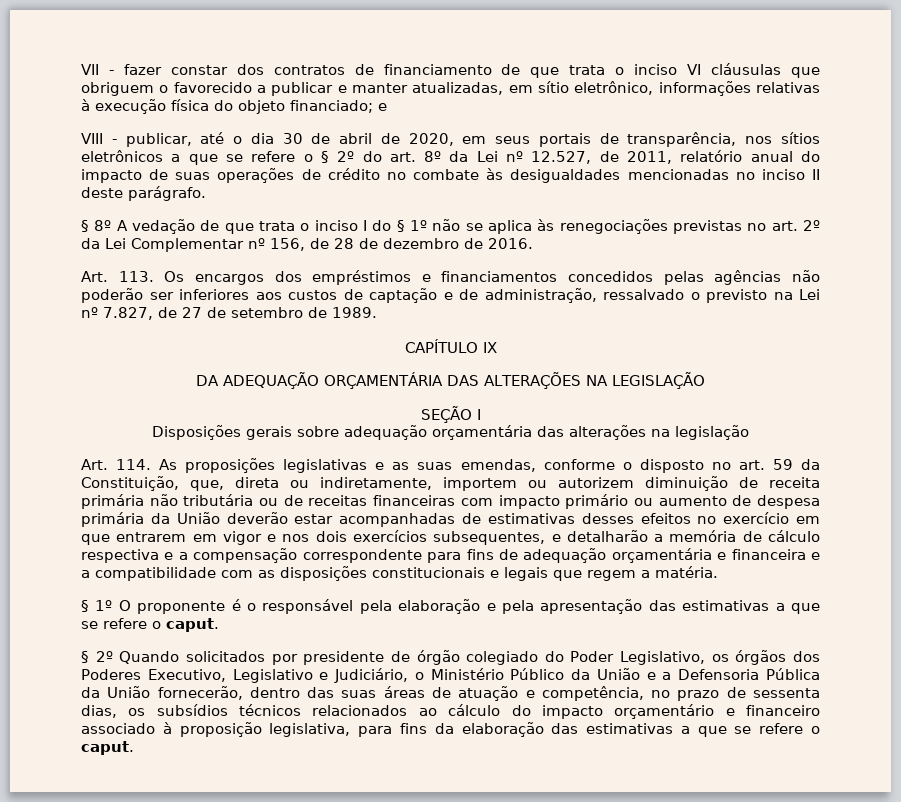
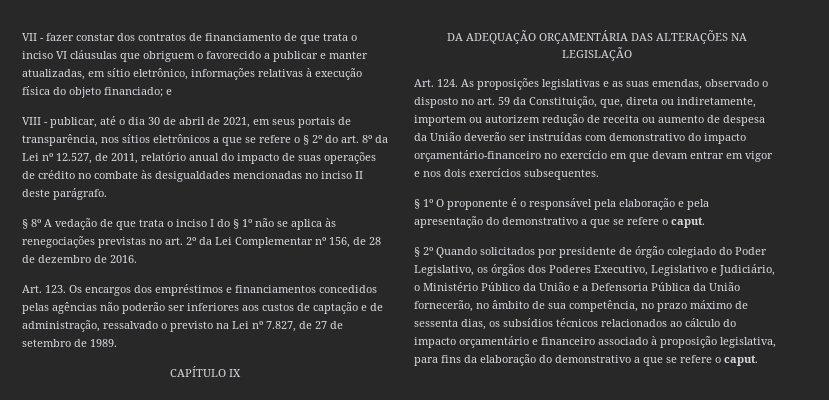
- VIII - publicar, até o dia 30 de abril de 2020, em seus portais de transparência, nos sítios eletrônicos a que se refere o § 2º do art. 8º da Lei nº 12.527, de 2011, relatório anual do impacto de suas operações de crédito no combate às desigualdades mencionadas no inciso II deste parágrafo.
+ VIII - publicar, até o dia 30 de abril de 2021, em seus portais de transparência, nos sítios eletrônicos a que se refere o § 2º do art. 8º da Lei nº 12.527, de 2011, relatório anual do impacto de suas operações de crédito no combate às desigualdades mencionadas no inciso II deste parágrafo.
- Art. 113. Os encargos dos empréstimos e financiamentos concedidos pelas agências não poderão ser inferiores aos custos de captação e de administração, ressalvado o previsto na Lei nº 7.827, de 27 de setembro de 1989.
+ Art. 123. Os encargos dos empréstimos e financiamentos concedidos pelas agências não poderão ser inferiores aos custos de captação e de administração, ressalvado o previsto na Lei nº 7.827, de 27 de setembro de 1989.
- SEÇÃO I
- Disposições gerais sobre adequação orçamentária das alterações na legislação
- Art. 114. As proposições legislativas e as suas emendas, conforme o disposto no art. 59 da Constituição, que, direta ou indiretamente, importem ou autorizem diminuição de receita primária não tributária ou de receitas financeiras com impacto primário ou aumento de despesa primária da União deverão estar acompanhadas de estimativas desses efeitos no exercício em que entrarem em vigor e nos dois exercícios subsequentes, e detalharão a memória de cálculo respectiva e a compensação correspondente para fins de adequação orçamentária e financeira e a compatibilidade com as disposições constitucionais e legais que regem a matéria.
+ Art. 124. As proposições legislativas e as suas emendas, observado o disposto no art. 59 da Constituição, que, direta ou indiretamente, importem ou autorizem redução de receita ou aumento de despesa da União deverão ser instruídas com demonstrativo do impacto orçamentário-financeiro no exercício em que devam entrar em vigor e nos dois exercícios subsequentes.
- § 1º O proponente é o responsável pela elaboração e pela apresentação das estimativas a que se refere o caput.
+ § 1º O proponente é o responsável pela elaboração e pela apresentação do demonstrativo a que se refere o caput.
- § 2º Quando solicitados por presidente de órgão colegiado do Poder Legislativo, os órgãos dos Poderes Executivo, Legislativo e Judiciário, o Ministério Público da União e a Defensoria Pública da União fornecerão, dentro das suas áreas de atuação e competência, no prazo de sessenta dias, os subsídios técnicos relacionados ao cálculo do impacto orçamentário e financeiro associado à proposição legislativa, para fins da elaboração das estimativas a que se refere o caput.
+ § 2º Quando solicitados por presidente de órgão colegiado do Poder Legislativo, os órgãos dos Poderes Executivo, Legislativo e Judiciário, o Ministério Público da União e a Defensoria Pública da União fornecerão, no âmbito de sua competência, no prazo máximo de sessenta dias, os subsídios técnicos relacionados ao cálculo do impacto orçamentário e financeiro associado à proposição legislativa, para fins da elaboração do demonstrativo a que se refere o caput.

